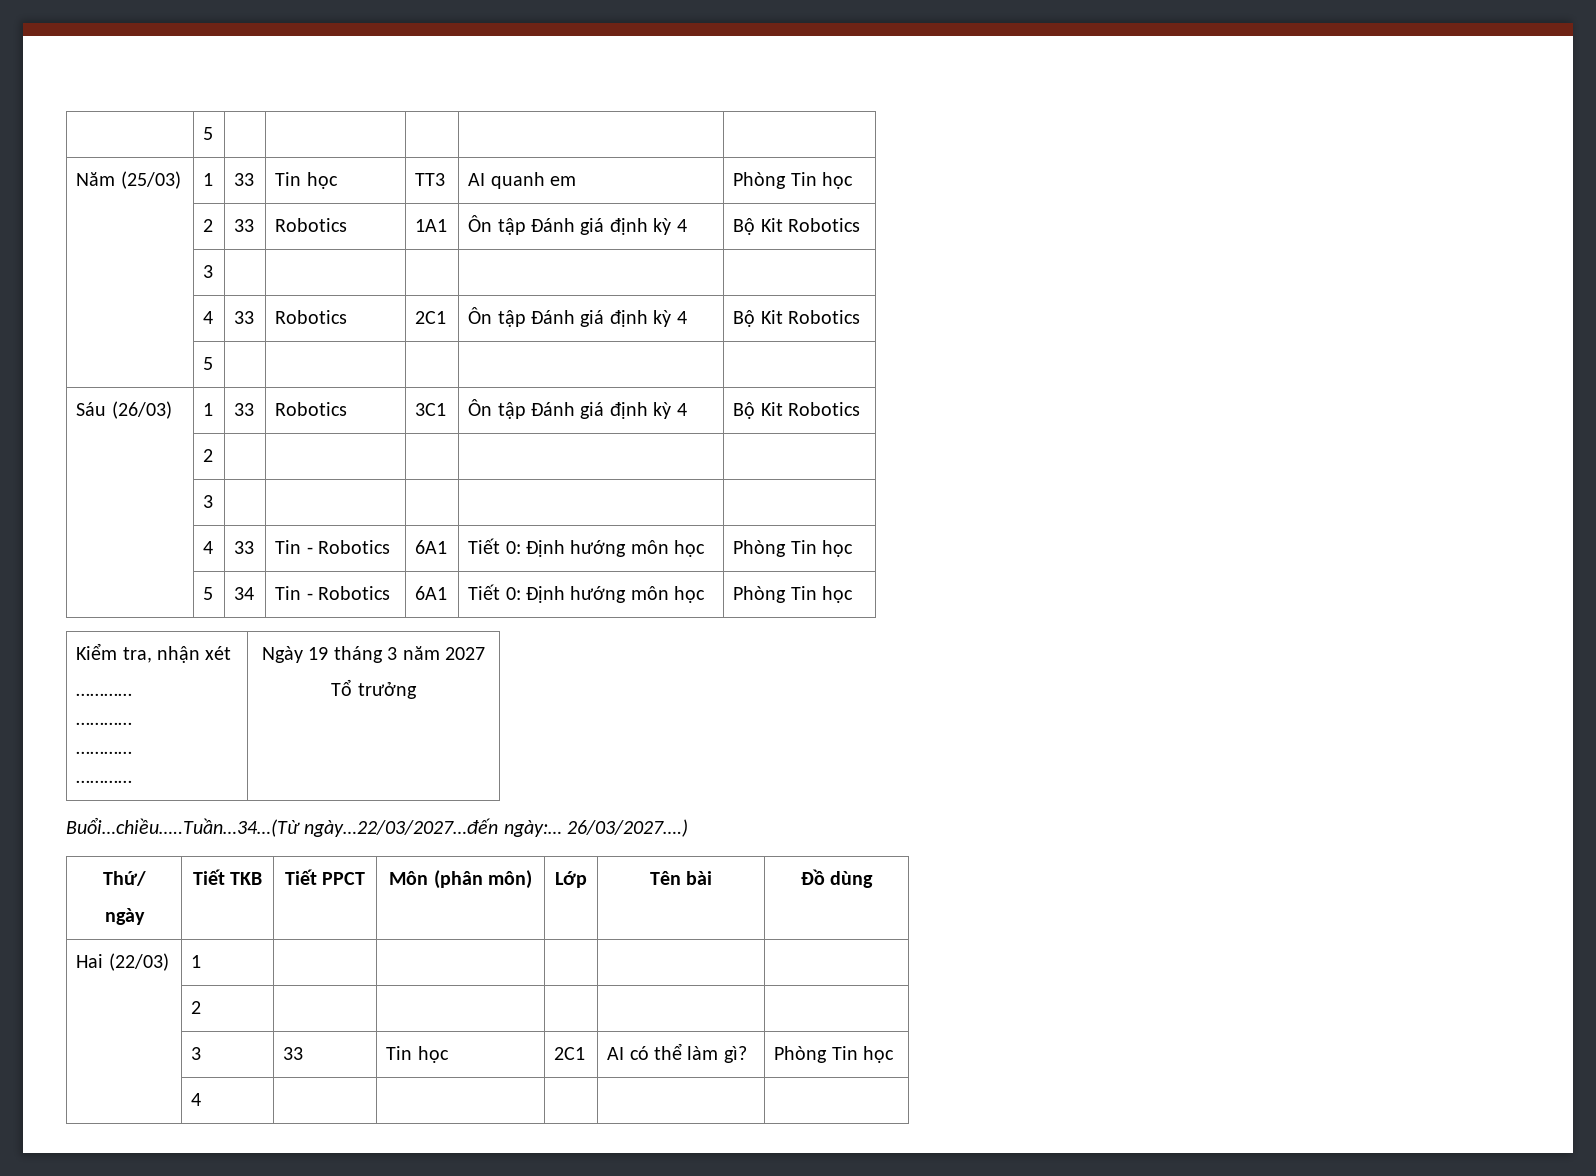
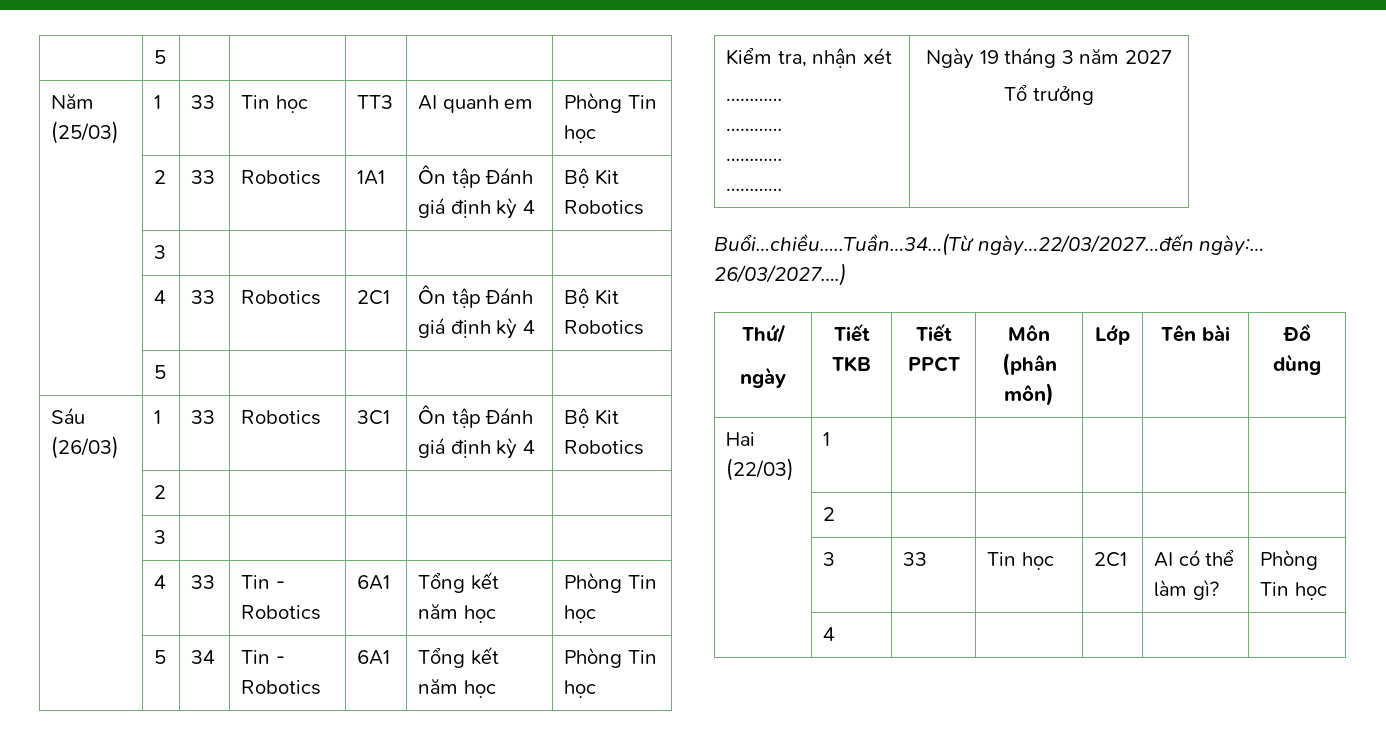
- | 4 | 33 | Tin - Robotics | 6A1 | Tiết 0: Định hướng môn học | Phòng Tin học
+ | 4 | 33 | Tin - Robotics | 6A1 | Tổng kết năm học | Phòng Tin học
- | 5 | 34 | Tin - Robotics | 6A1 | Tiết 0: Định hướng môn học | Phòng Tin học
+ | 5 | 34 | Tin - Robotics | 6A1 | Tổng kết năm học | Phòng Tin học

